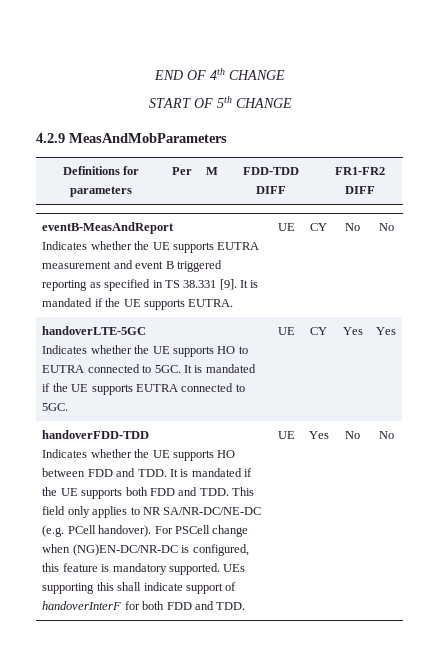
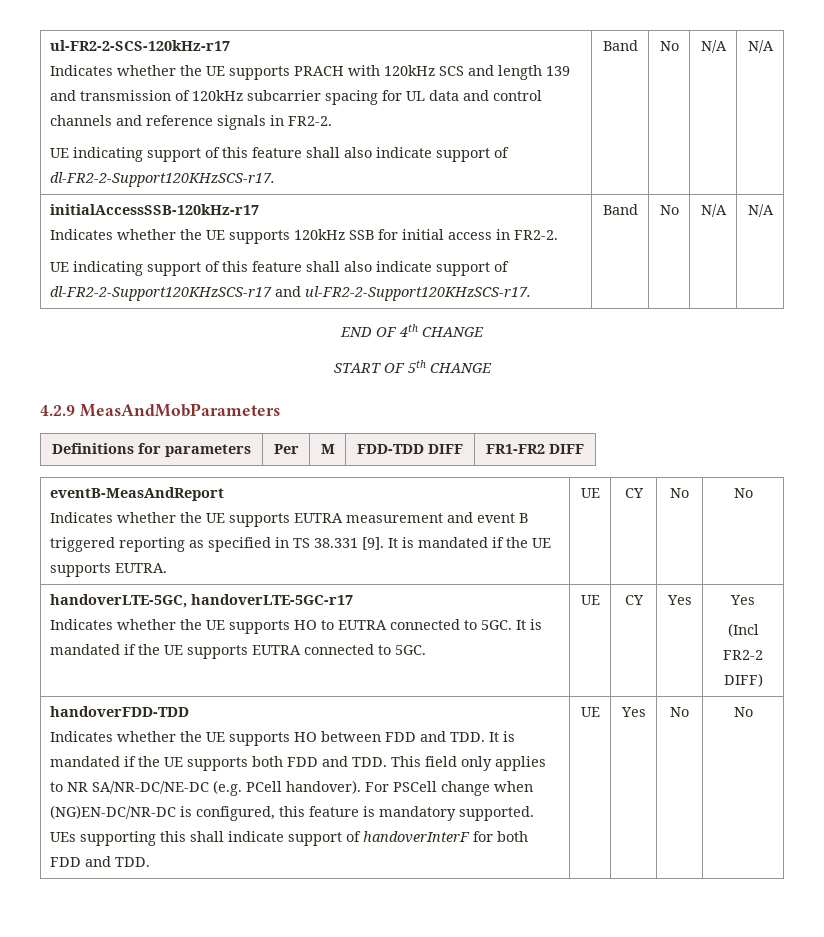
+ ul-FR2-2-SCS-120kHz-r17
+ Indicates whether the UE supports PRACH with 120kHz SCS and length 139 and transmission of 120kHz subcarrier spacing for UL data and control channels and reference signals in FR2-2.
+ UE indicating support of this feature shall also indicate support of dl-FR2-2-Support120KHzSCS-r17. | Band | No | N/A | N/A
+ initialAccessSSB-120kHz-r17
+ Indicates whether the UE supports 120kHz SSB for initial access in FR2-2.
+ UE indicating support of this feature shall also indicate support of dl-FR2-2-Support120KHzSCS-r17 and ul-FR2-2-Support120KHzSCS-r17. | Band | No | N/A | N/A
- handoverLTE-5GC
+ handoverLTE-5GC, handoverLTE-5GC-r17
  Indicates whether the UE supports HO to EUTRA connected to 5GC. It is mandated if the UE supports EUTRA connected to 5GC. | UE | CY | Yes | Yes
+ (Incl FR2-2 DIFF)

